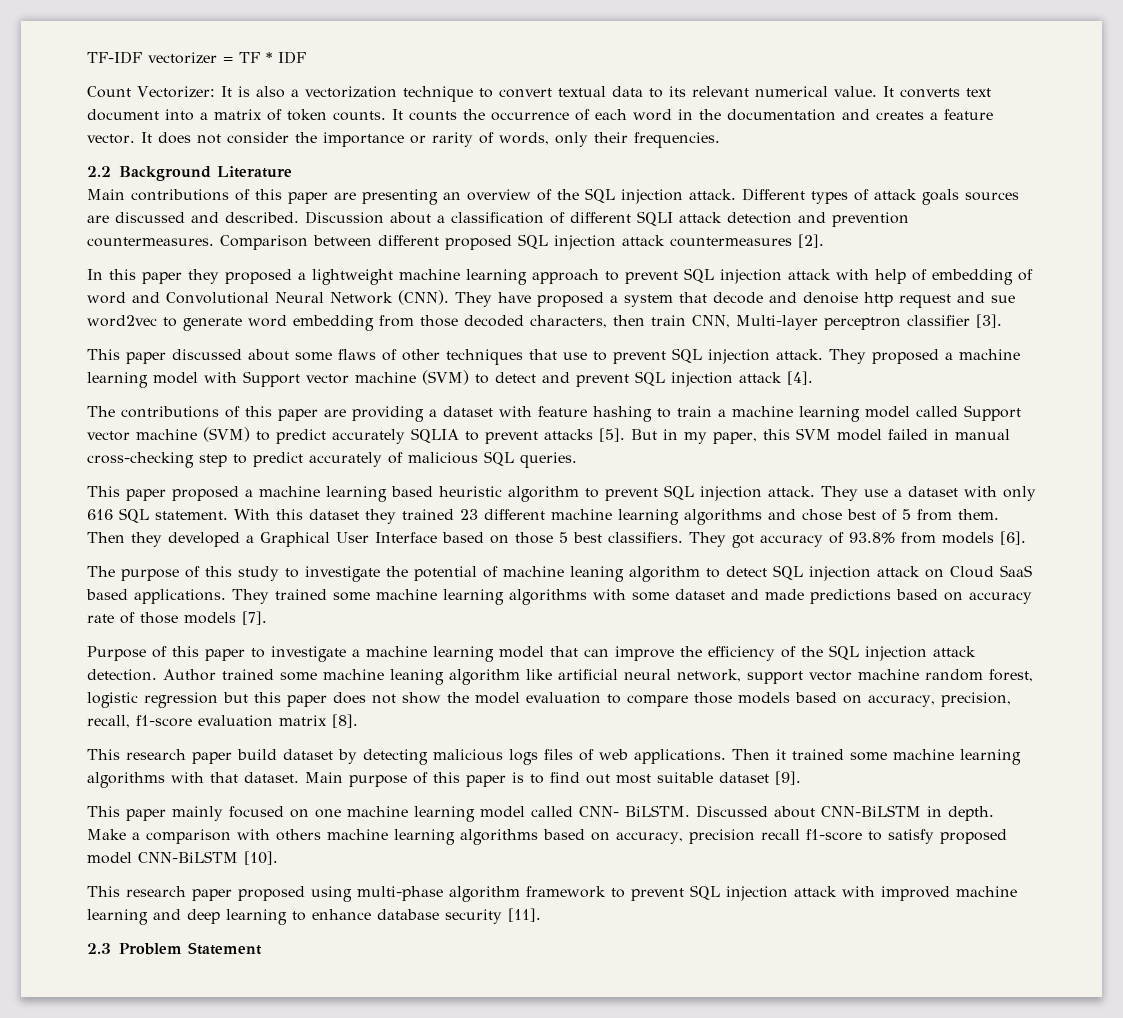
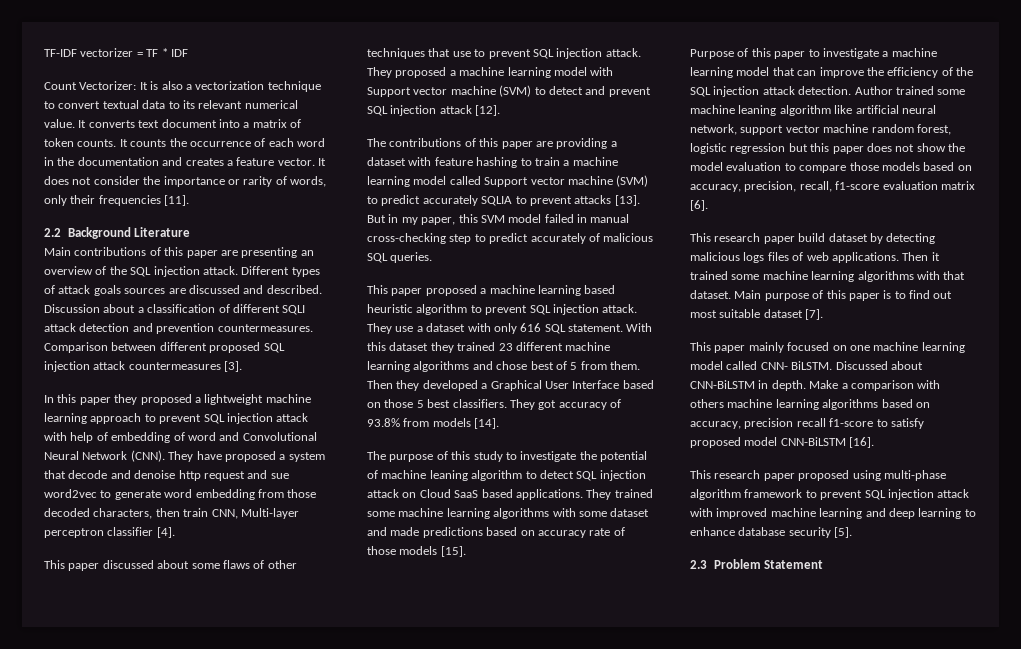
- It does not consider the importance or rarity of words, only their frequencies.
+ It does not consider the importance or rarity of words, only their frequencies [11].
- Comparison between different proposed SQL injection attack countermeasures [2].
+ Comparison between different proposed SQL injection attack countermeasures [3].
- They have proposed a system that decode and denoise http request and sue word2vec to generate word embedding from those decoded characters, then train CNN, Multi-layer perceptron classifier [3].
+ They have proposed a system that decode and denoise http request and sue word2vec to generate word embedding from those decoded characters, then train CNN, Multi-layer perceptron classifier [4].
- They proposed a machine learning model with Support vector machine (SVM) to detect and prevent SQL injection attack [4].
+ They proposed a machine learning model with Support vector machine (SVM) to detect and prevent SQL injection attack [12].
- The contributions of this paper are providing a dataset with feature hashing to train a machine learning model called Support vector machine (SVM) to predict accurately SQLIA to prevent attacks [5].
+ The contributions of this paper are providing a dataset with feature hashing to train a machine learning model called Support vector machine (SVM) to predict accurately SQLIA to prevent attacks [13].
- They got accuracy of 93.8% from models [6].
+ They got accuracy of 93.8% from models [14].
- They trained some machine learning algorithms with some dataset and made predictions based on accuracy rate of those models [7].
+ They trained some machine learning algorithms with some dataset and made predictions based on accuracy rate of those models [15].
- Author trained some machine leaning algorithm like artificial neural network, support vector machine random forest, logistic regression but this paper does not show the model evaluation to compare those models based on accuracy, precision, recall, f1-score evaluation matrix [8].
+ Author trained some machine leaning algorithm like artificial neural network, support vector machine random forest, logistic regression but this paper does not show the model evaluation to compare those models based on accuracy, precision, recall, f1-score evaluation matrix [6].
- Main purpose of this paper is to find out most suitable dataset [9].
+ Main purpose of this paper is to find out most suitable dataset [7].
- Make a comparison with others machine learning algorithms based on accuracy, precision recall f1-score to satisfy proposed model CNN-BiLSTM [10].
+ Make a comparison with others machine learning algorithms based on accuracy, precision recall f1-score to satisfy proposed model CNN-BiLSTM [16].
- This research paper proposed using multi-phase algorithm framework to prevent SQL injection attack with improved machine learning and deep learning to enhance database security [11].
+ This research paper proposed using multi-phase algorithm framework to prevent SQL injection attack with improved machine learning and deep learning to enhance database security [5].

